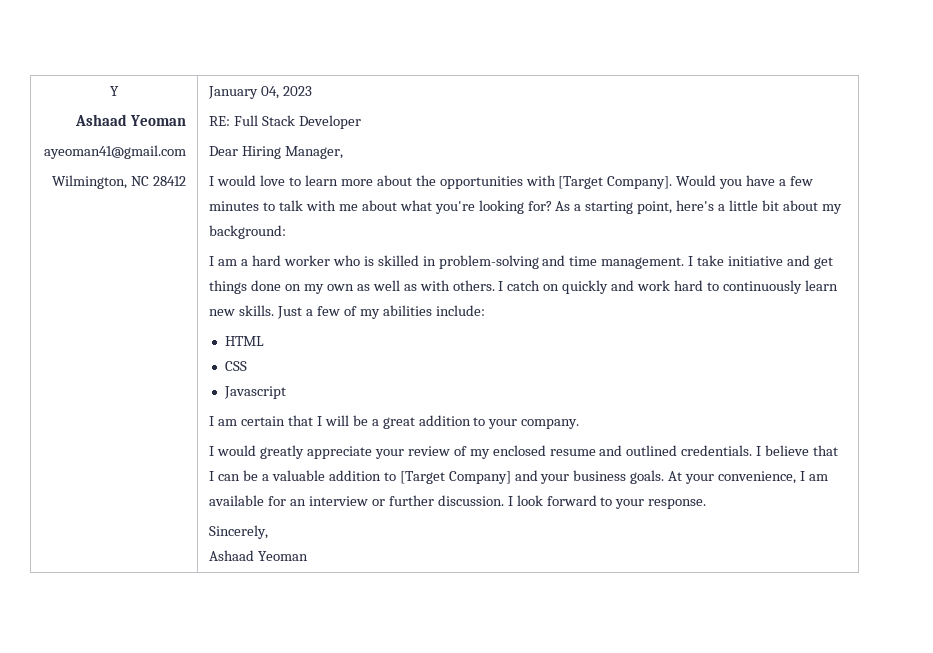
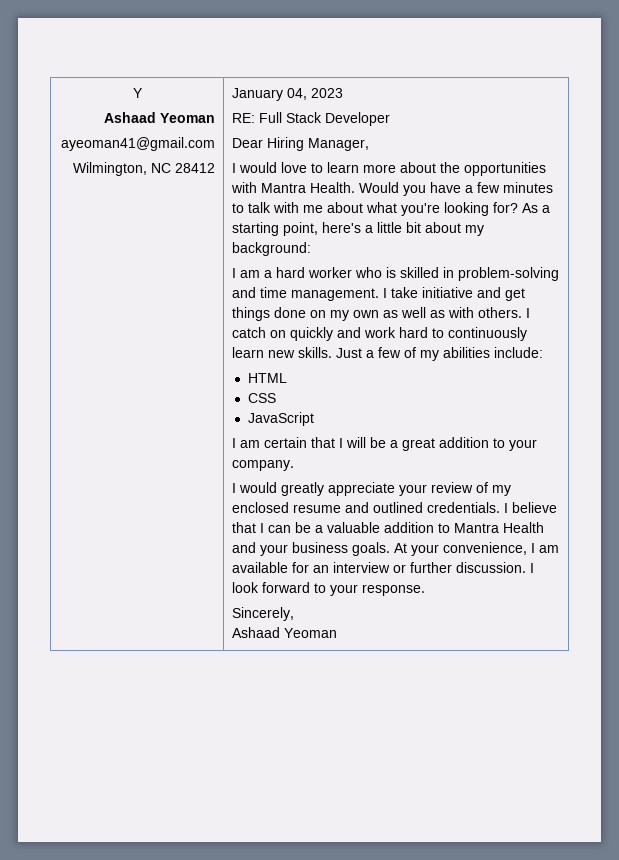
- I would love to learn more about the opportunities with [Target Company].
+ I would love to learn more about the opportunities with Mantra Health.
- Javascript
+ JavaScript
- I believe that I can be a valuable addition to [Target Company] and your business goals.
+ I believe that I can be a valuable addition to Mantra Health and your business goals.

